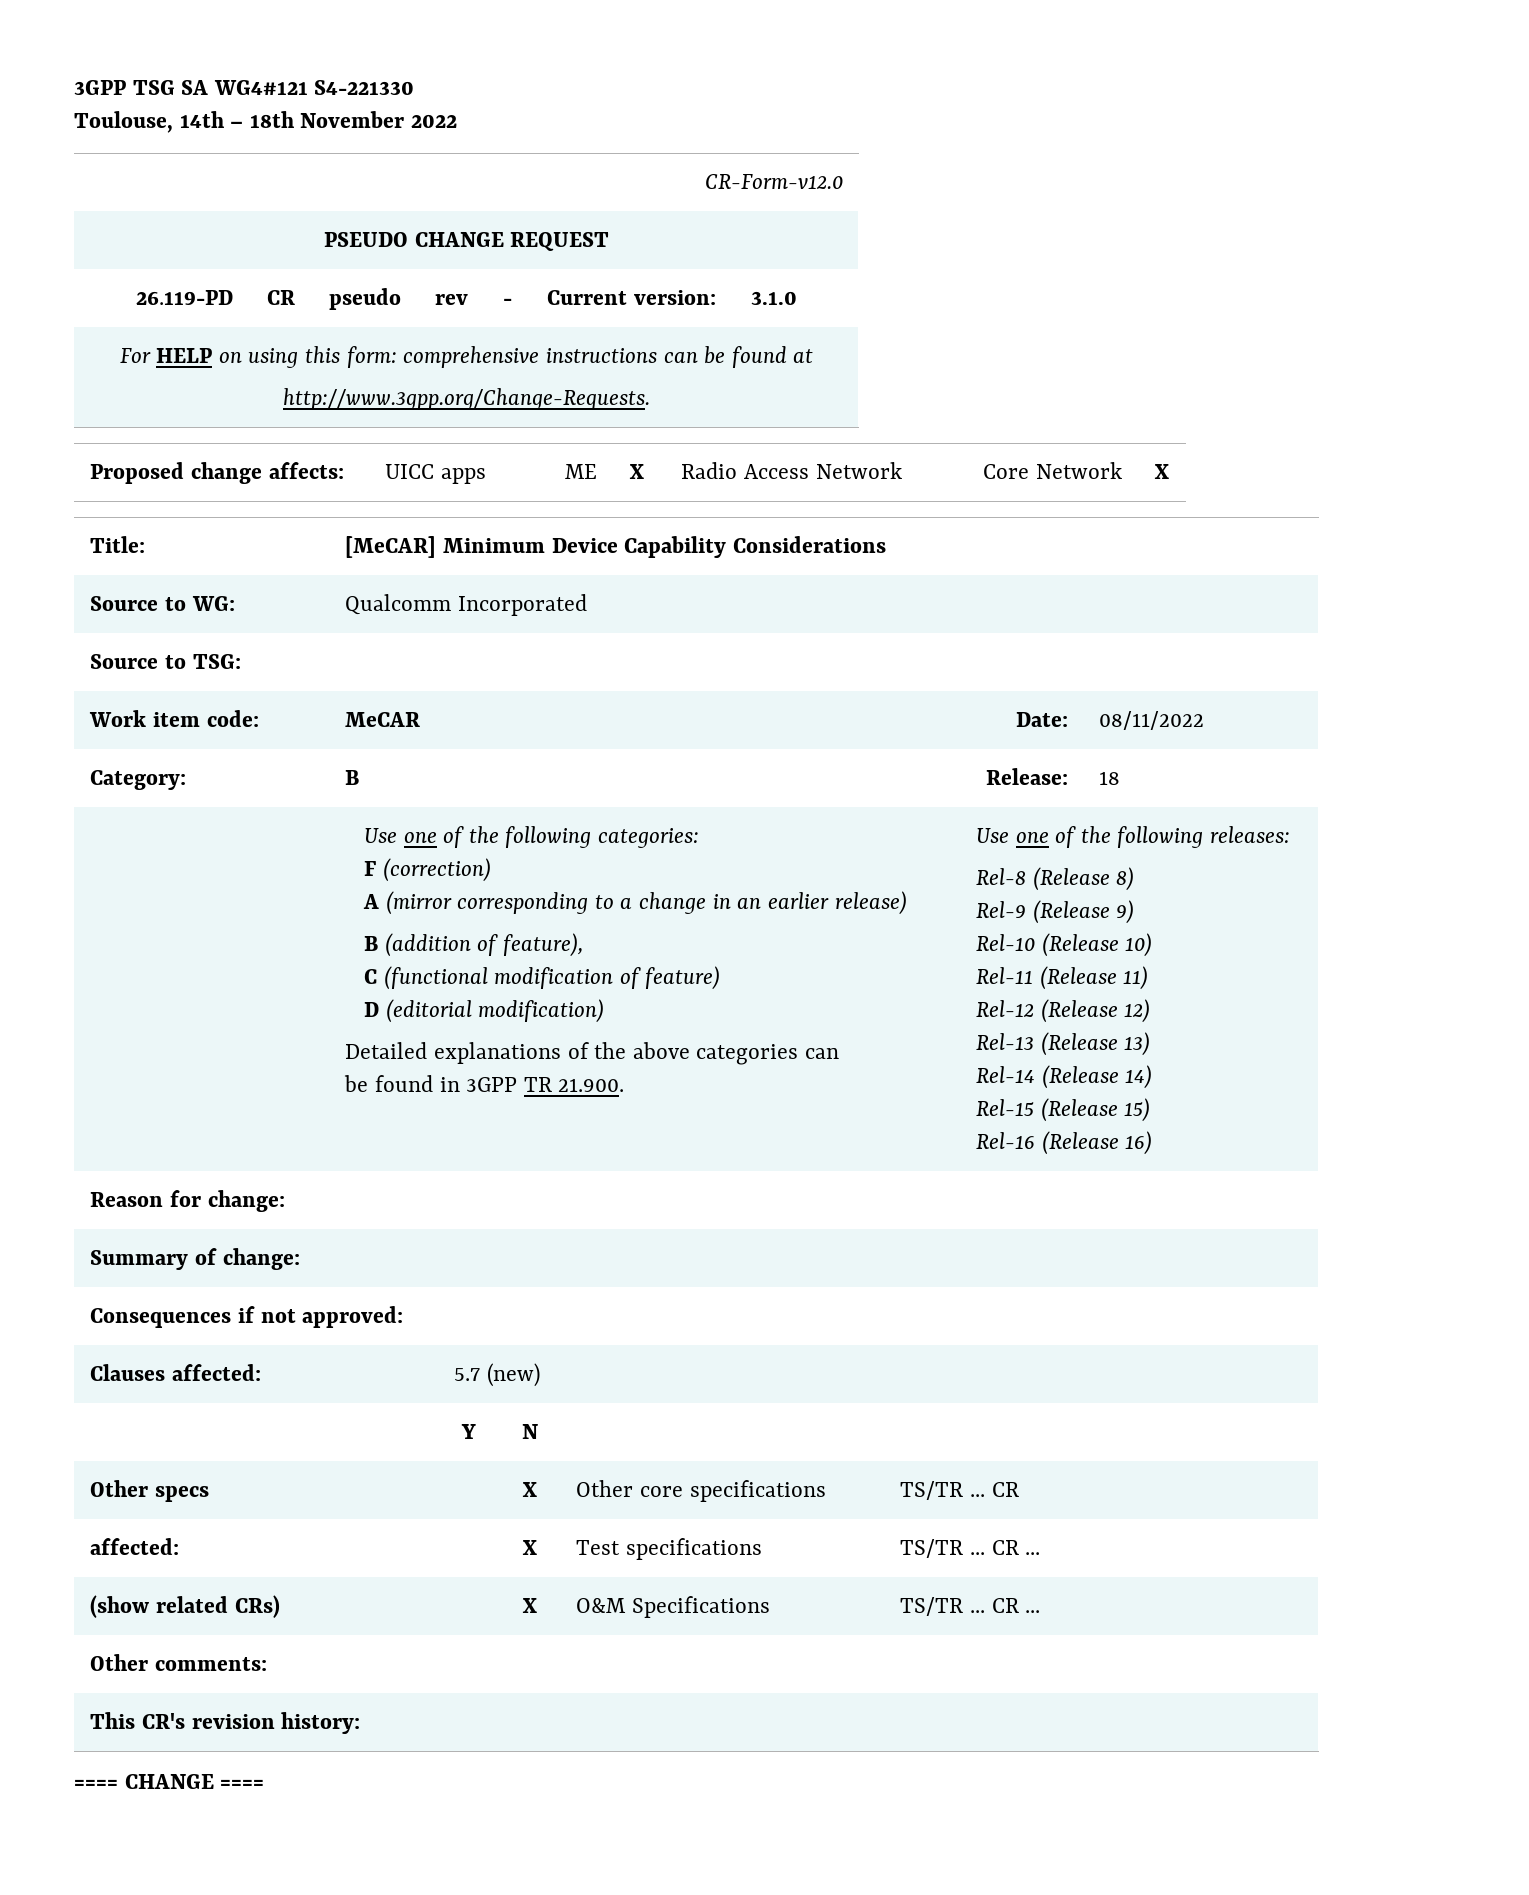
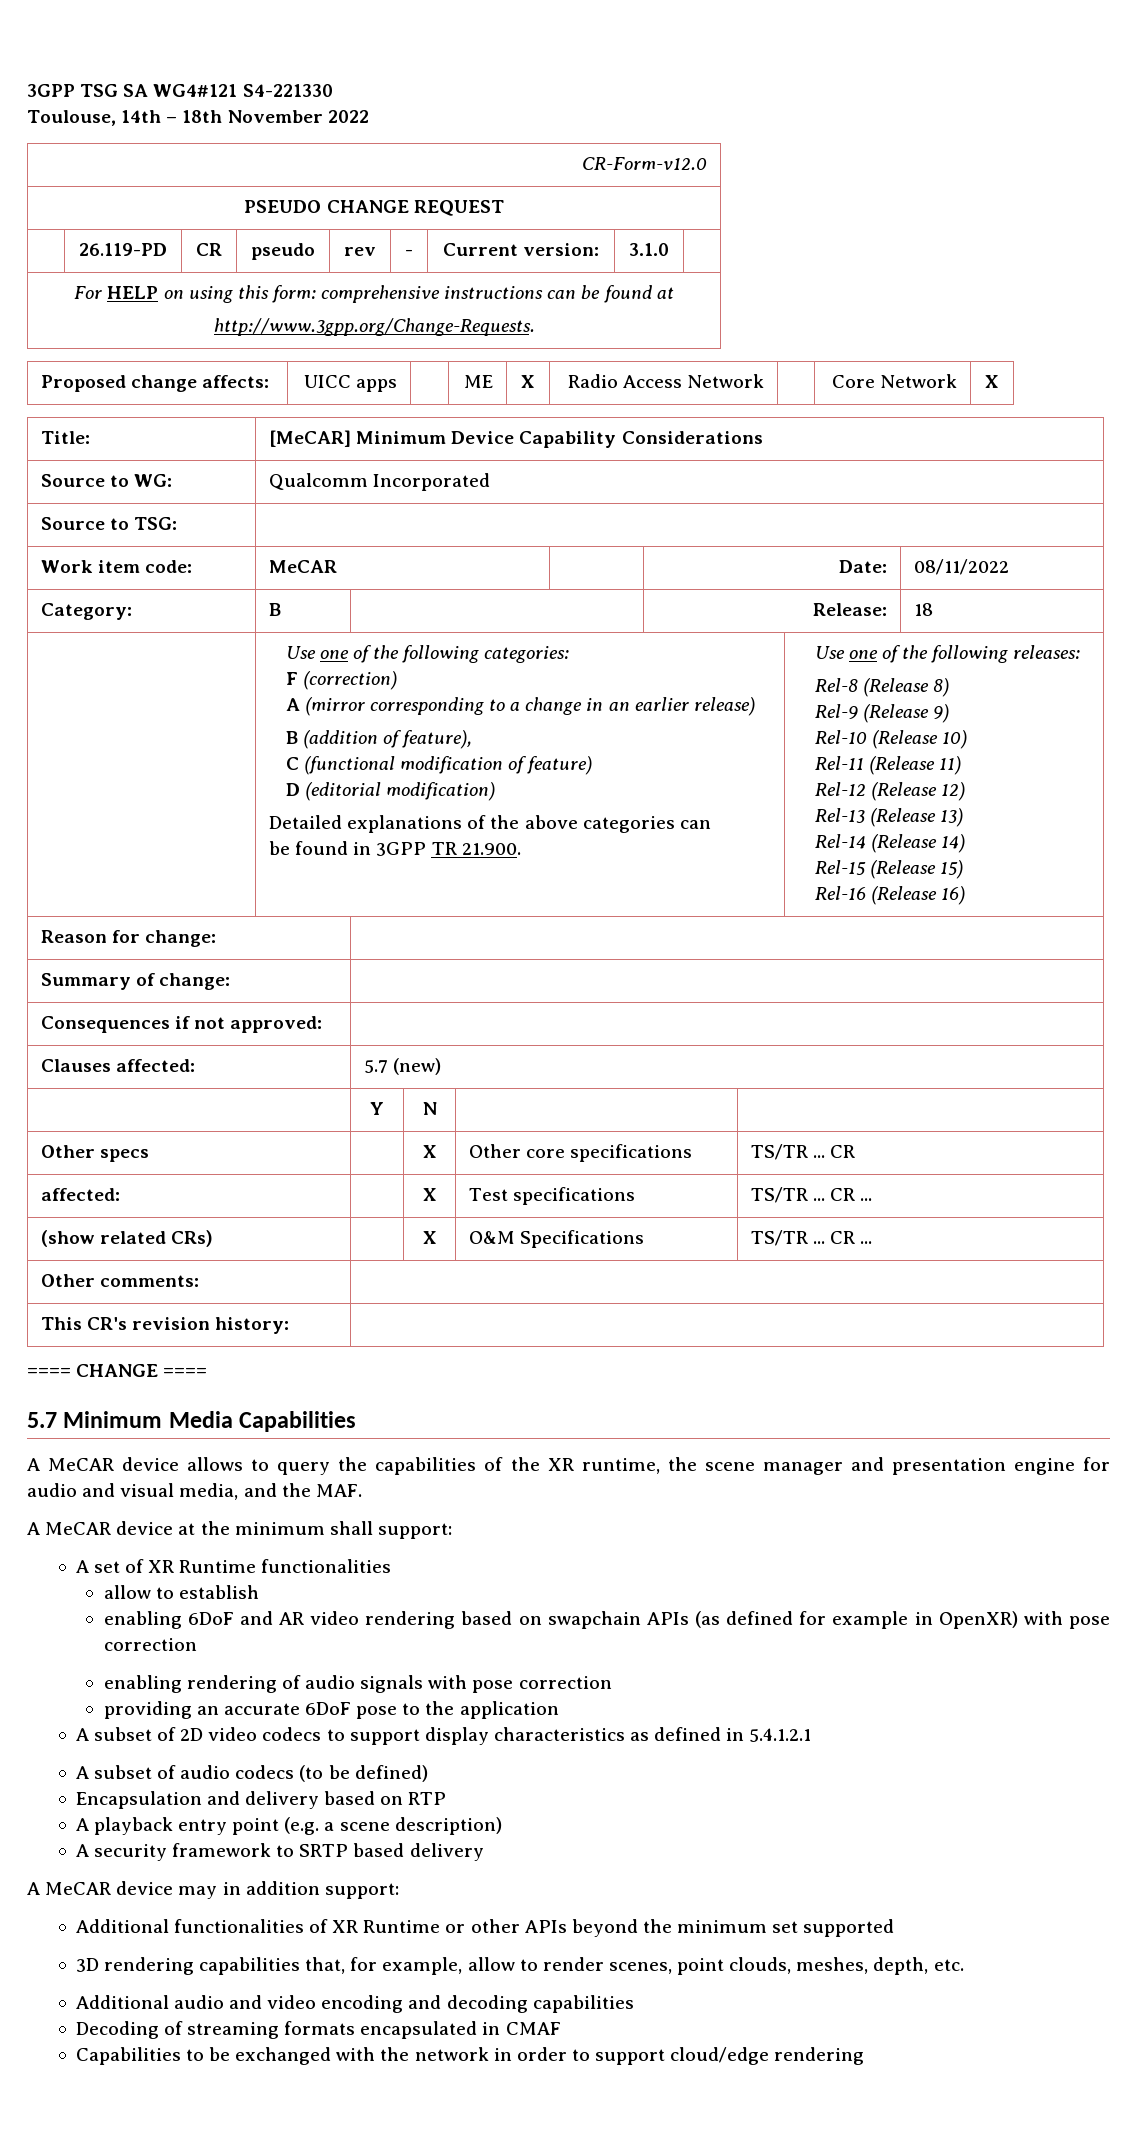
+ 5.7 Minimum Media Capabilities
+ A MeCAR device allows to query the capabilities of the XR runtime, the scene manager and presentation engine for audio and visual media, and the MAF.
+ A MeCAR device at the minimum shall support:
+ A set of XR Runtime functionalities
+ allow to establish
+ enabling 6DoF and AR video rendering based on swapchain APIs (as defined for example in OpenXR) with pose correction
+ enabling rendering of audio signals with pose correction
+ providing an accurate 6DoF pose to the application
+ A subset of 2D video codecs to support display characteristics as defined in 5.4.1.2.1
+ A subset of audio codecs (to be defined)
+ Encapsulation and delivery based on RTP
+ A playback entry point (e.g. a scene description)
+ A security framework to SRTP based delivery
+ A MeCAR device may in addition support:
+ Additional functionalities of XR Runtime or other APIs beyond the minimum set supported
+ 3D rendering capabilities that, for example, allow to render scenes, point clouds, meshes, depth, etc.
+ Additional audio and video encoding and decoding capabilities
+ Decoding of streaming formats encapsulated in CMAF
+ Capabilities to be exchanged with the network in order to support cloud/edge rendering

